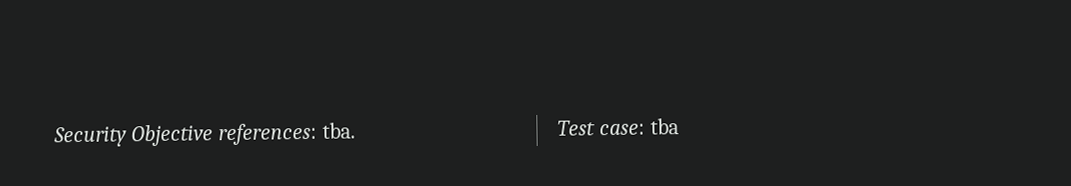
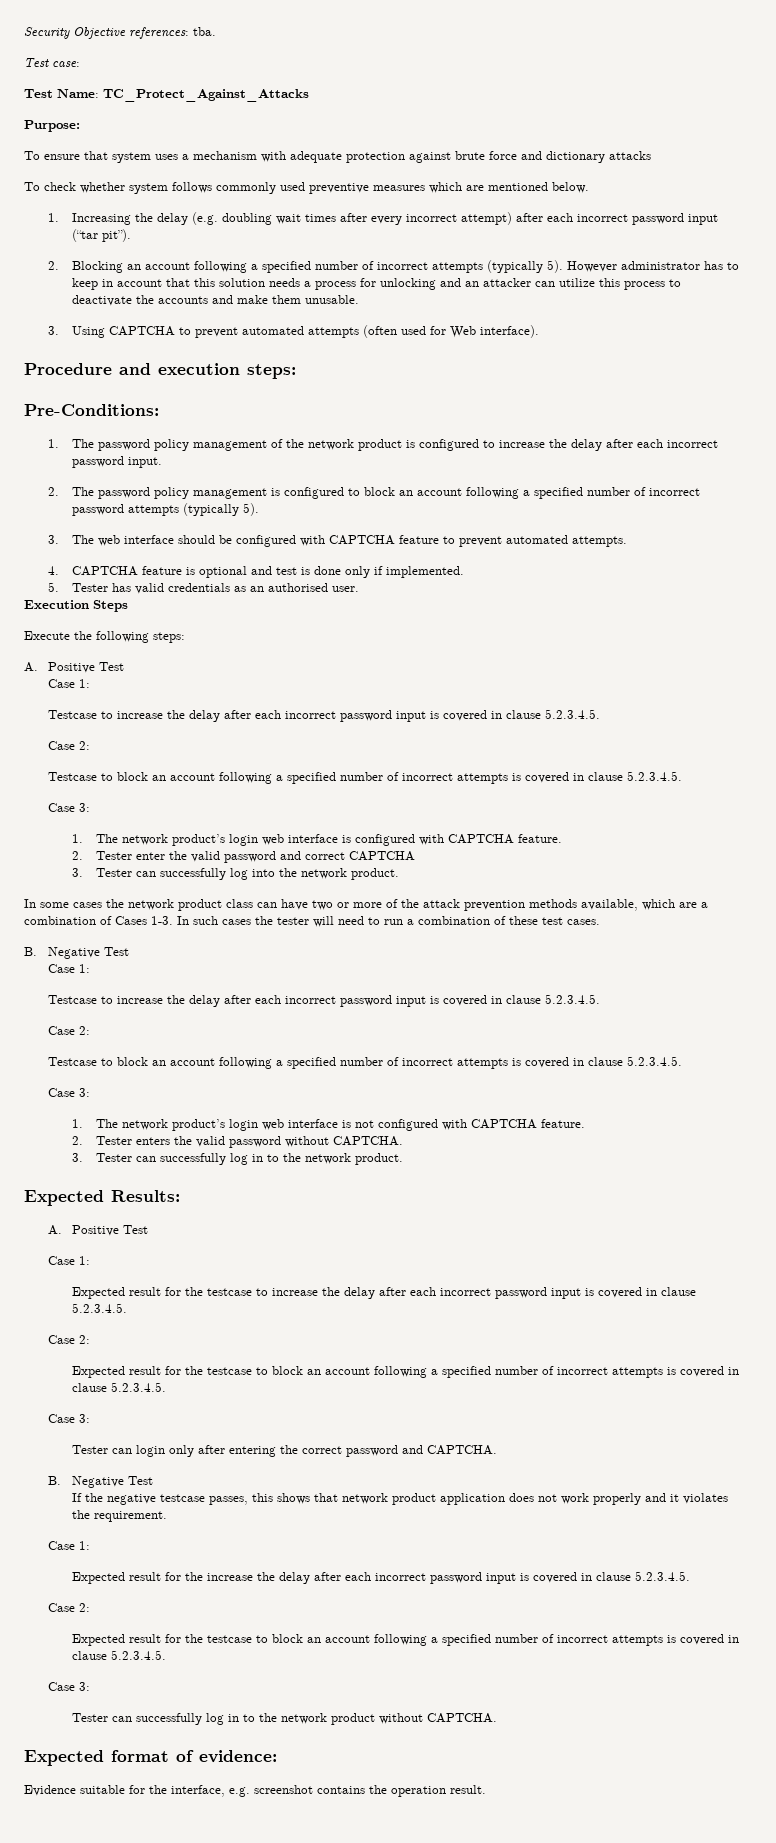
- Test case: tba
+ Test case:
+ Test Name: TC_Protect_Against_Attacks
+ Purpose:
+ To ensure that system uses a mechanism with adequate protection against brute force and dictionary attacks
+ To check whether system follows commonly used preventive measures which are mentioned below.
+ 1. Increasing the delay (e.g. doubling wait times after every incorrect attempt) after each incorrect password input (“tar pit”).
+ 2. Blocking an account following a specified number of incorrect attempts (typically 5). However administrator has to keep in account that this solution needs a process for unlocking and an attacker can utilize this process to deactivate the accounts and make them unusable.
+ 3. Using CAPTCHA to prevent automated attempts (often used for Web interface).
+ Procedure and execution steps:
+ Pre-Conditions:
+ 1. The password policy management of the network product is configured to increase the delay after each incorrect password input.
+ 2. The password policy management is configured to block an account following a specified number of incorrect password attempts (typically 5).
+ 3. The web interface should be configured with CAPTCHA feature to prevent automated attempts.
+ 4. CAPTCHA feature is optional and test is done only if implemented.
+ 5. Tester has valid credentials as an authorised user.
+ Execution Steps
+ Execute the following steps:
+ A. Positive Test
+ Case 1:
+ Testcase to increase the delay after each incorrect password input is covered in clause 5.2.3.4.5.
+ Case 2:
+ Testcase to block an account following a specified number of incorrect attempts is covered in clause 5.2.3.4.5.
+ Case 3:
+ 1. The network product’s login web interface is configured with CAPTCHA feature.
+ 2. Tester enter the valid password and correct CAPTCHA
+ 3. Tester can successfully log into the network product.
+ In some cases the network product class can have two or more of the attack prevention methods available, which are a combination of Cases 1-3. In such cases the tester will need to run a combination of these test cases.
+ B. Negative Test
+ Case 1:
+ Testcase to increase the delay after each incorrect password input is covered in clause 5.2.3.4.5.
+ Case 2:
+ Testcase to block an account following a specified number of incorrect attempts is covered in clause 5.2.3.4.5.
+ Case 3:
+ 1. The network product’s login web interface is not configured with CAPTCHA feature.
+ 2. Tester enters the valid password without CAPTCHA.
+ 3. Tester can successfully log in to the network product.
+ Expected Results:
+ A. Positive Test
+ Case 1:
+ Expected result for the testcase to increase the delay after each incorrect password input is covered in clause 5.2.3.4.5.
+ Case 2:
+ Expected result for the testcase to block an account following a specified number of incorrect attempts is covered in clause 5.2.3.4.5.
+ Case 3:
+ Tester can login only after entering the correct password and CAPTCHA.
+ B. Negative Test
+ If the negative testcase passes, this shows that network product application does not work properly and it violates the requirement.
+ Case 1:
+ Expected result for the increase the delay after each incorrect password input is covered in clause 5.2.3.4.5.
+ Case 2:
+ Expected result for the testcase to block an account following a specified number of incorrect attempts is covered in clause 5.2.3.4.5.
+ Case 3:
+ Tester can successfully log in to the network product without CAPTCHA.
+ Expected format of evidence:
+ Evidence suitable for the interface, e.g. screenshot contains the operation result.

